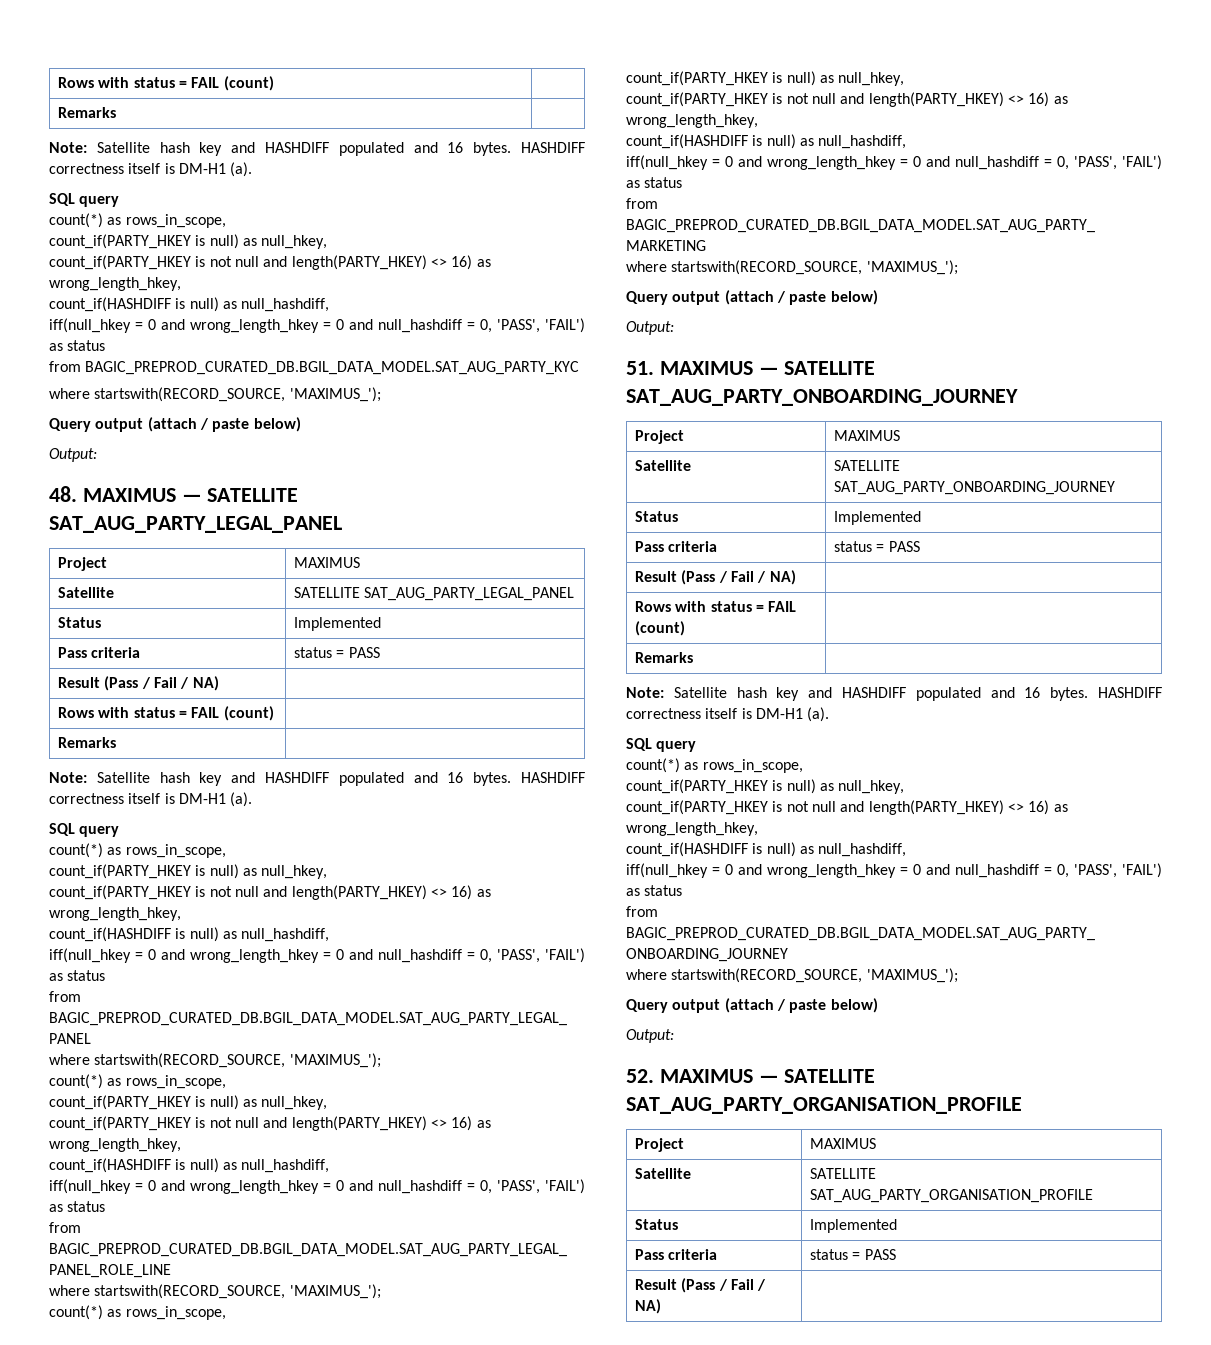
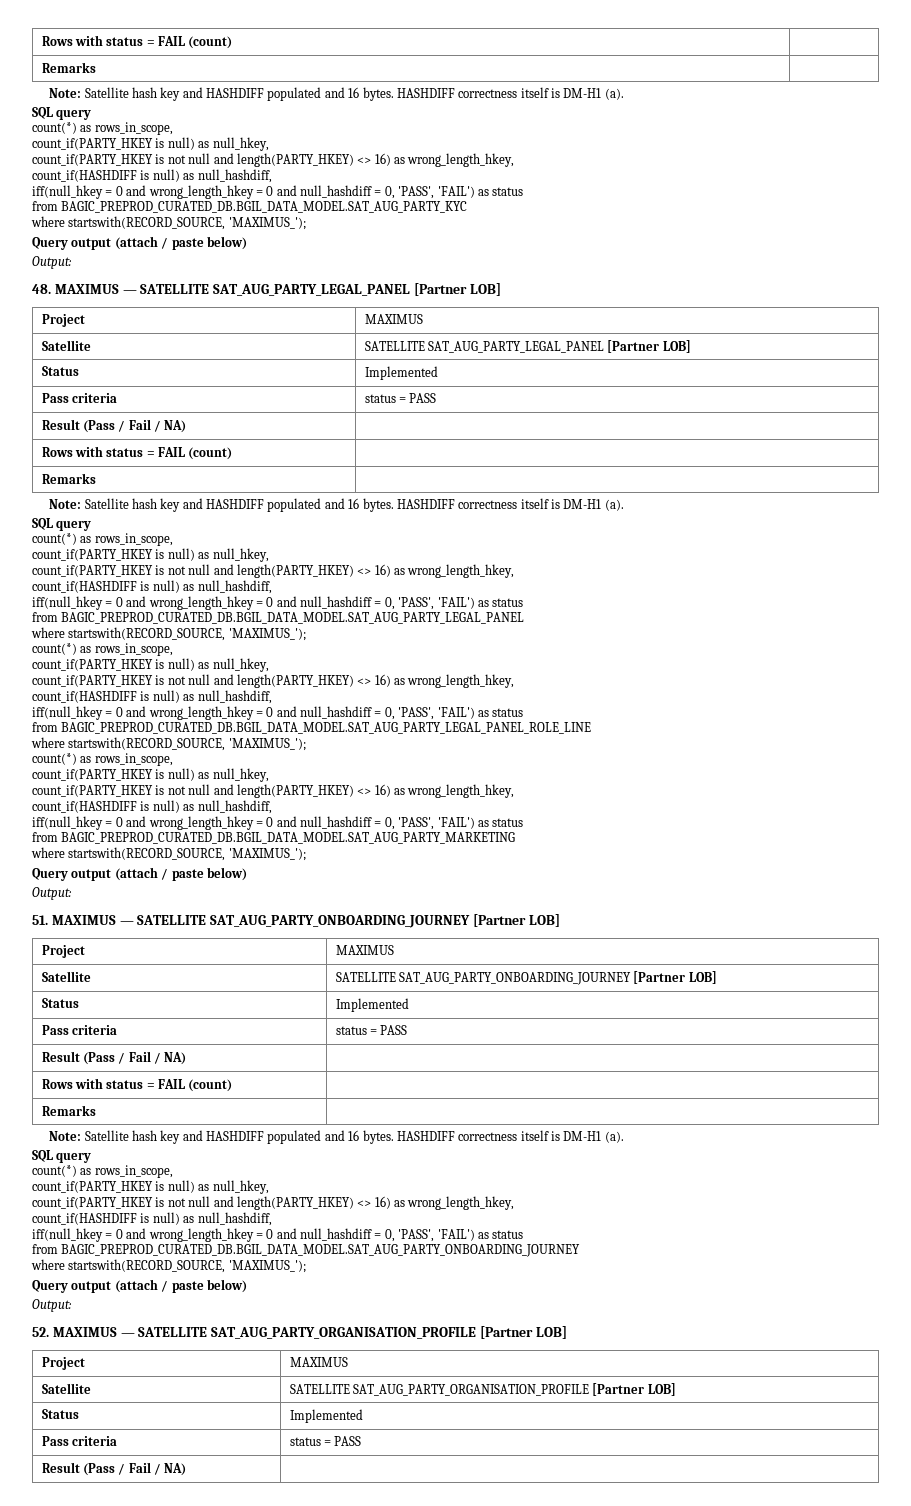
- 48. MAXIMUS — SATELLITE SAT_AUG_PARTY_LEGAL_PANEL
+ 48. MAXIMUS — SATELLITE SAT_AUG_PARTY_LEGAL_PANEL [Partner LOB]
- Satellite | SATELLITE SAT_AUG_PARTY_LEGAL_PANEL
+ Satellite | SATELLITE SAT_AUG_PARTY_LEGAL_PANEL [Partner LOB]
- 51. MAXIMUS — SATELLITE SAT_AUG_PARTY_ONBOARDING_JOURNEY
+ 51. MAXIMUS — SATELLITE SAT_AUG_PARTY_ONBOARDING_JOURNEY [Partner LOB]
- Satellite | SATELLITE SAT_AUG_PARTY_ONBOARDING_JOURNEY
+ Satellite | SATELLITE SAT_AUG_PARTY_ONBOARDING_JOURNEY [Partner LOB]
- 52. MAXIMUS — SATELLITE SAT_AUG_PARTY_ORGANISATION_PROFILE
+ 52. MAXIMUS — SATELLITE SAT_AUG_PARTY_ORGANISATION_PROFILE [Partner LOB]
- Satellite | SATELLITE SAT_AUG_PARTY_ORGANISATION_PROFILE
+ Satellite | SATELLITE SAT_AUG_PARTY_ORGANISATION_PROFILE [Partner LOB]

